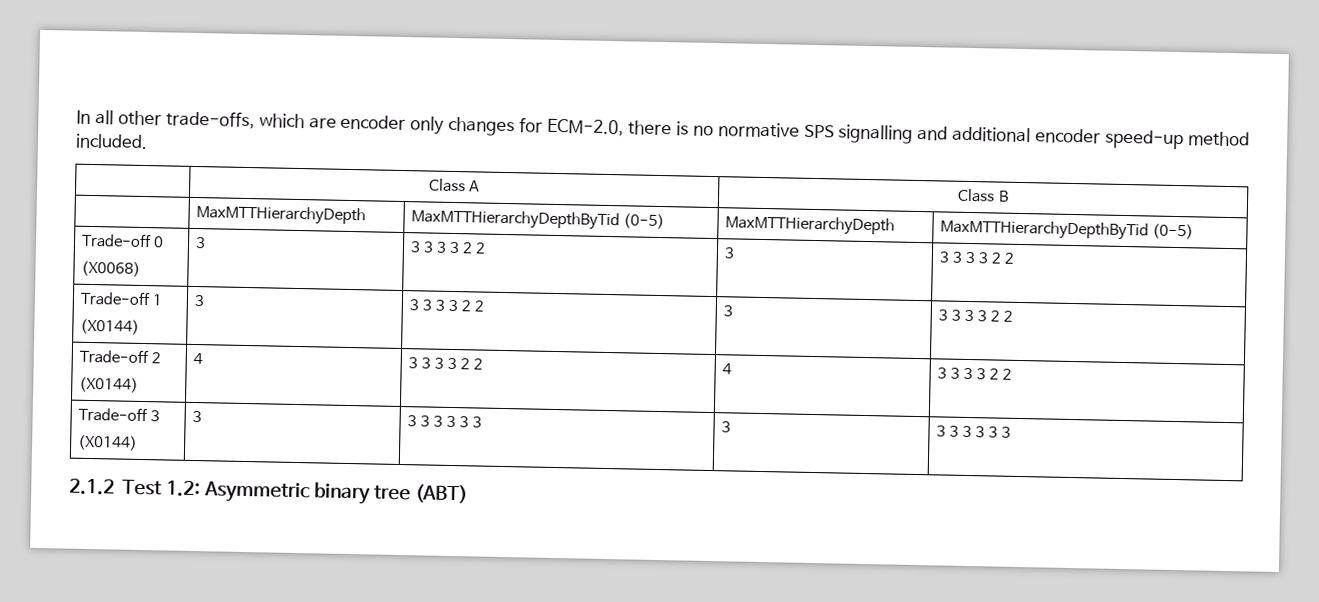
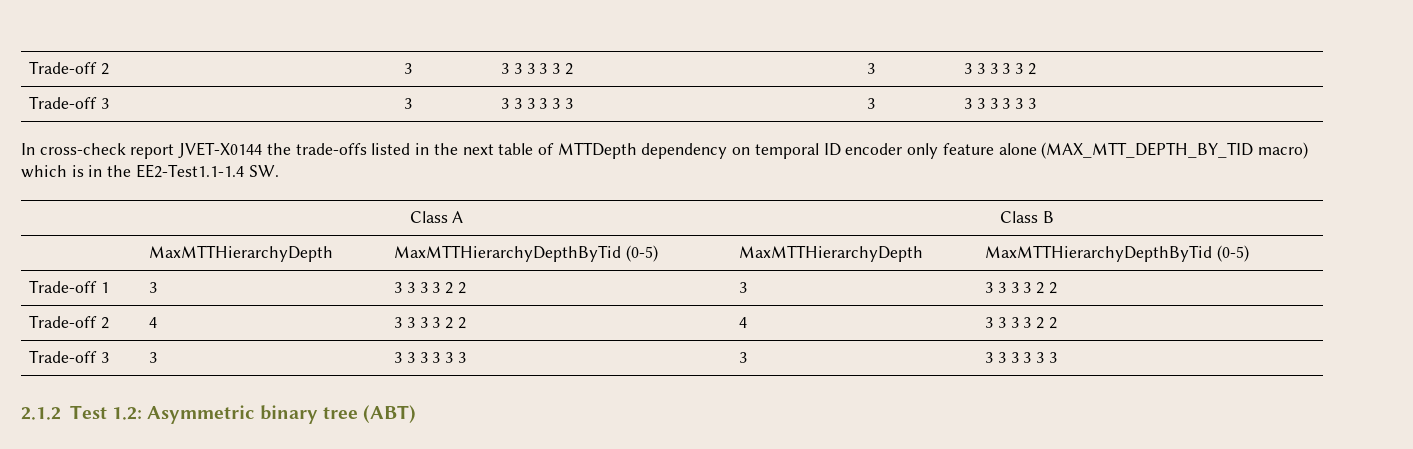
- In all other trade-offs, which are encoder only changes for ECM-2.0, there is no normative SPS signalling and additional encoder speed-up method included.
+ Trade-off 2 | 3 | 3 3 3 3 3 2 | 3 | 3 3 3 3 3 2
+ Trade-off 3 | 3 | 3 3 3 3 3 3 | 3 | 3 3 3 3 3 3
+ In cross-check report JVET-X0144 the trade-offs listed in the next table of MTTDepth dependency on temporal ID encoder only feature alone (MAX_MTT_DEPTH_BY_TID macro) which is in the EE2-Test1.1-1.4 SW.
- Trade-off 0
- (X0068) | 3 | 3 3 3 3 2 2 | 3 | 3 3 3 3 2 2
- Trade-off 1
- (X0144) | 3 | 3 3 3 3 2 2 | 3 | 3 3 3 3 2 2
+ Trade-off 1 | 3 | 3 3 3 3 2 2 | 3 | 3 3 3 3 2 2
- Trade-off 2
- (X0144) | 4 | 3 3 3 3 2 2 | 4 | 3 3 3 3 2 2
- Trade-off 3
- (X0144) | 3 | 3 3 3 3 3 3 | 3 | 3 3 3 3 3 3
+ Trade-off 2 | 4 | 3 3 3 3 2 2 | 4 | 3 3 3 3 2 2
+ Trade-off 3 | 3 | 3 3 3 3 3 3 | 3 | 3 3 3 3 3 3

